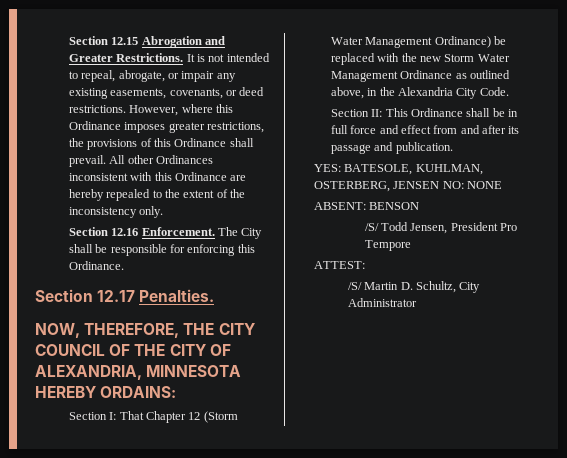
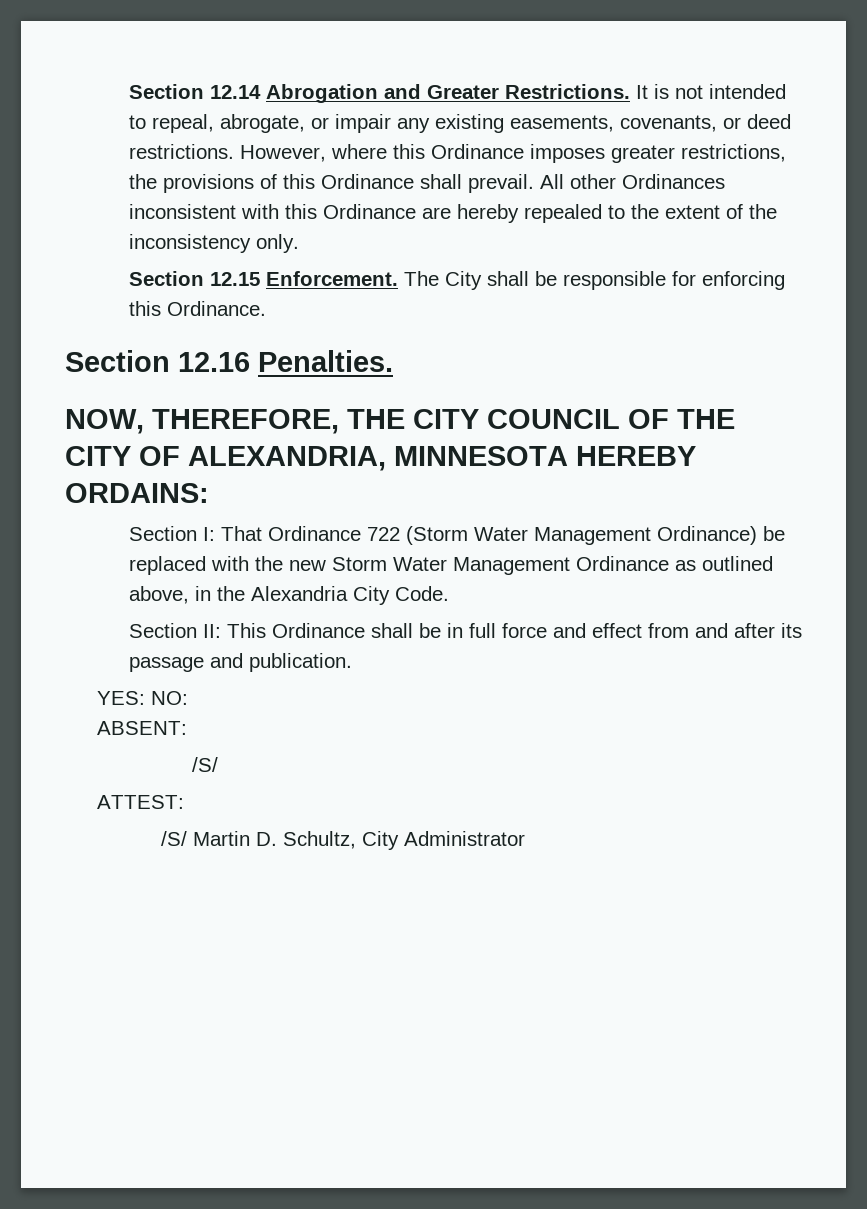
- Section 12.15 Abrogation and Greater Restrictions.
+ Section 12.14 Abrogation and Greater Restrictions.
- Section 12.16 Enforcement.
+ Section 12.15 Enforcement.
- Section 12.17 Penalties.
+ Section 12.16 Penalties.
- Section I: That Chapter 12 (Storm Water Management Ordinance) be replaced with the new Storm Water Management Ordinance as outlined above, in the Alexandria City Code.
+ Section I: That Ordinance 722 (Storm Water Management Ordinance) be replaced with the new Storm Water Management Ordinance as outlined above, in the Alexandria City Code.
- YES: BATESOLE, KUHLMAN, OSTERBERG, JENSEN NO: NONE
+ YES: NO:
- ABSENT: BENSON
- /S/ Todd Jensen, President Pro Tempore
+ ABSENT:
+ /S/

